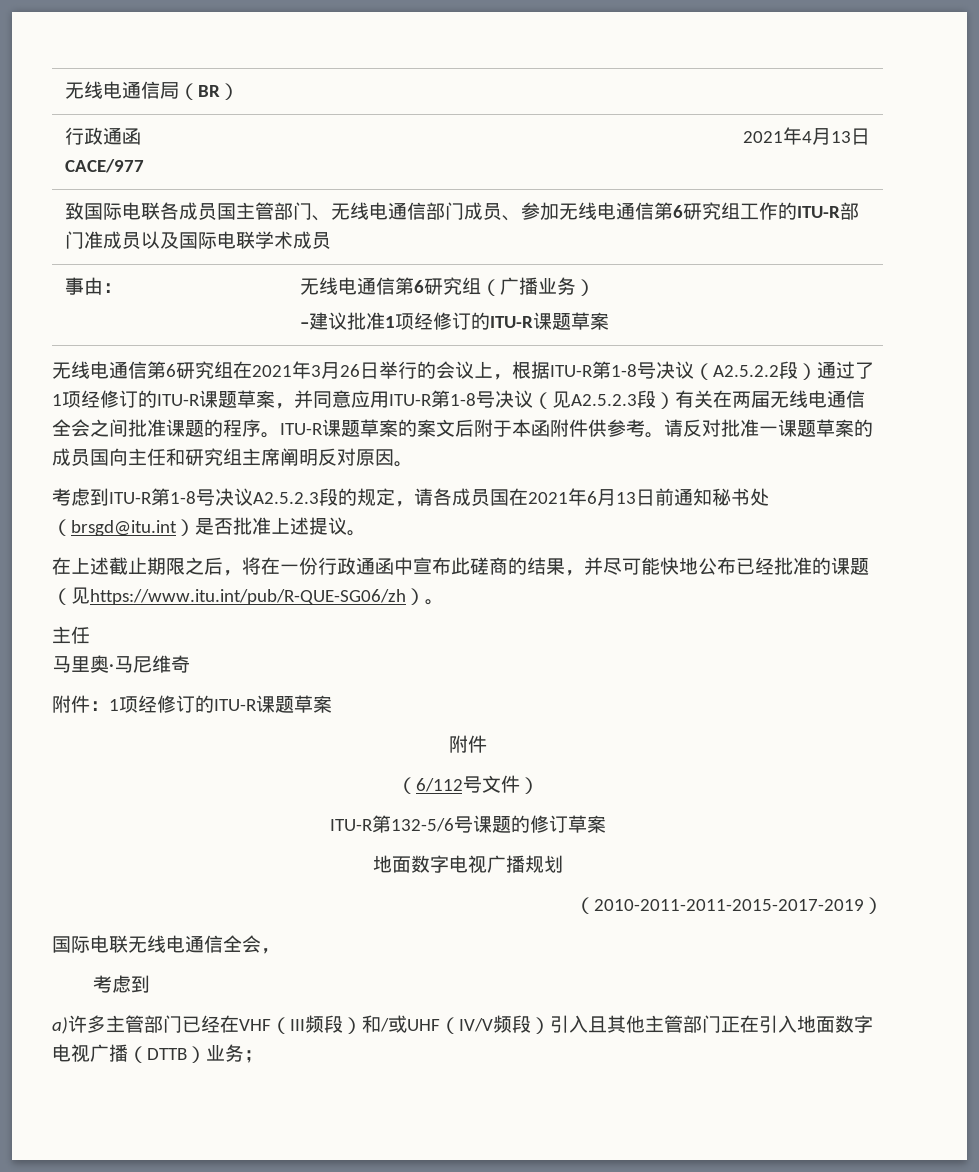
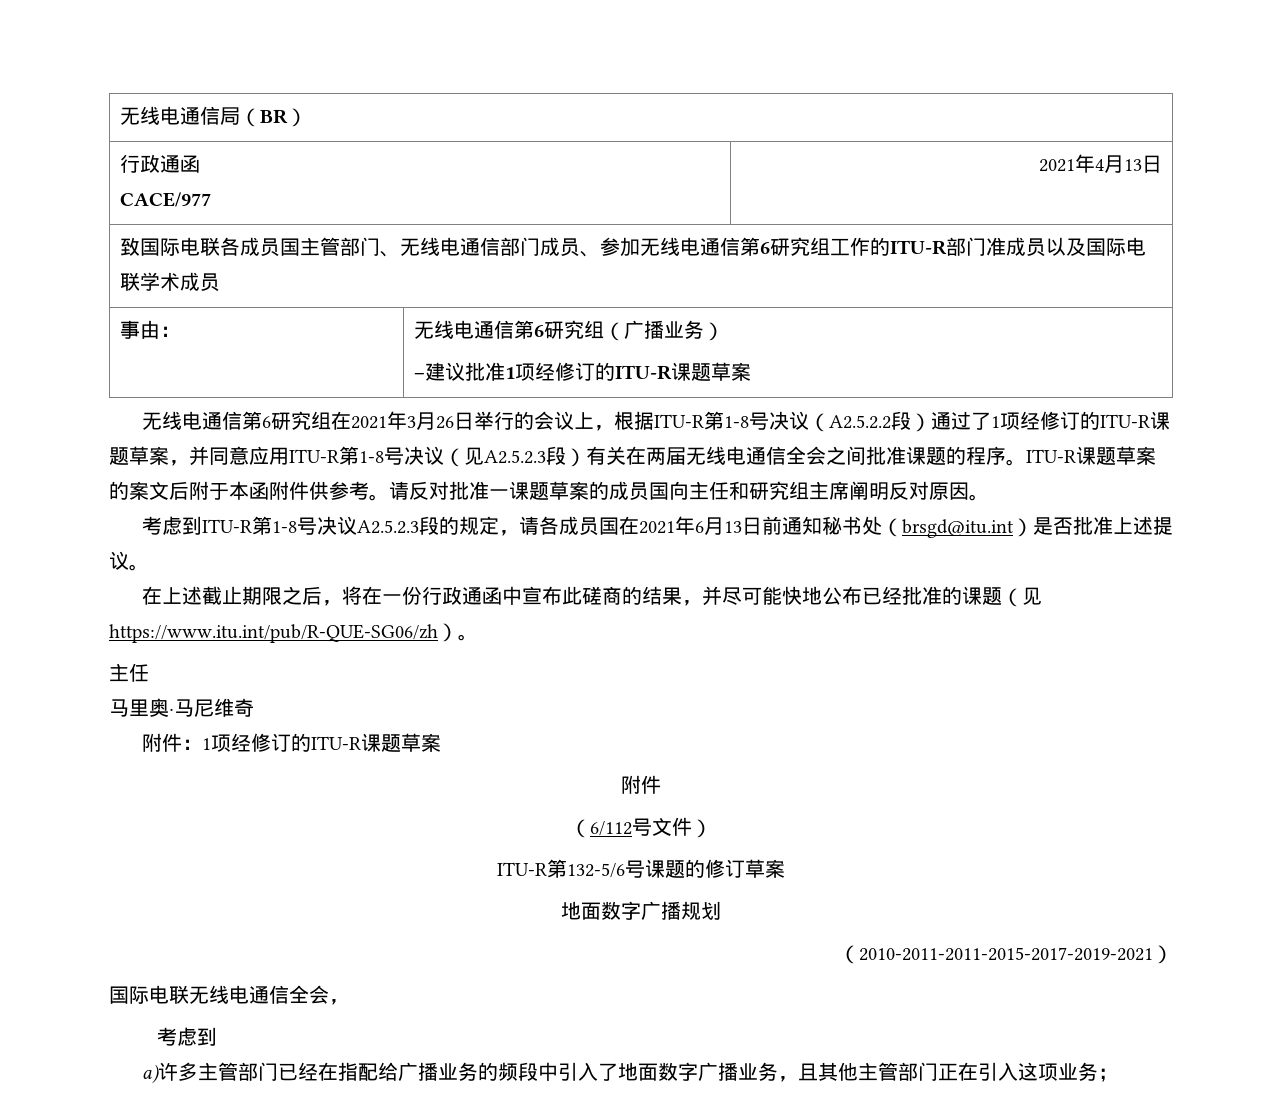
- 地面数字电视广播规划
+ 地面数字广播规划
- （2010-2011-2011-2015-2017-2019）
+ （2010-2011-2011-2015-2017-2019-2021）
- a)许多主管部门已经在VHF（III频段）和/或UHF（IV/V频段）引入且其他主管部门正在引入地面数字电视广播（DTTB）业务；
+ a)许多主管部门已经在指配给广播业务的频段中引入了地面数字广播业务，且其他主管部门正在引入这项业务；

